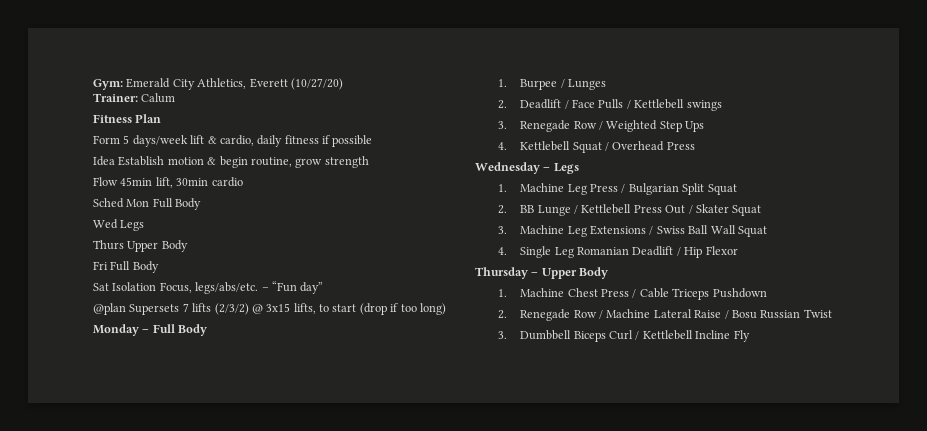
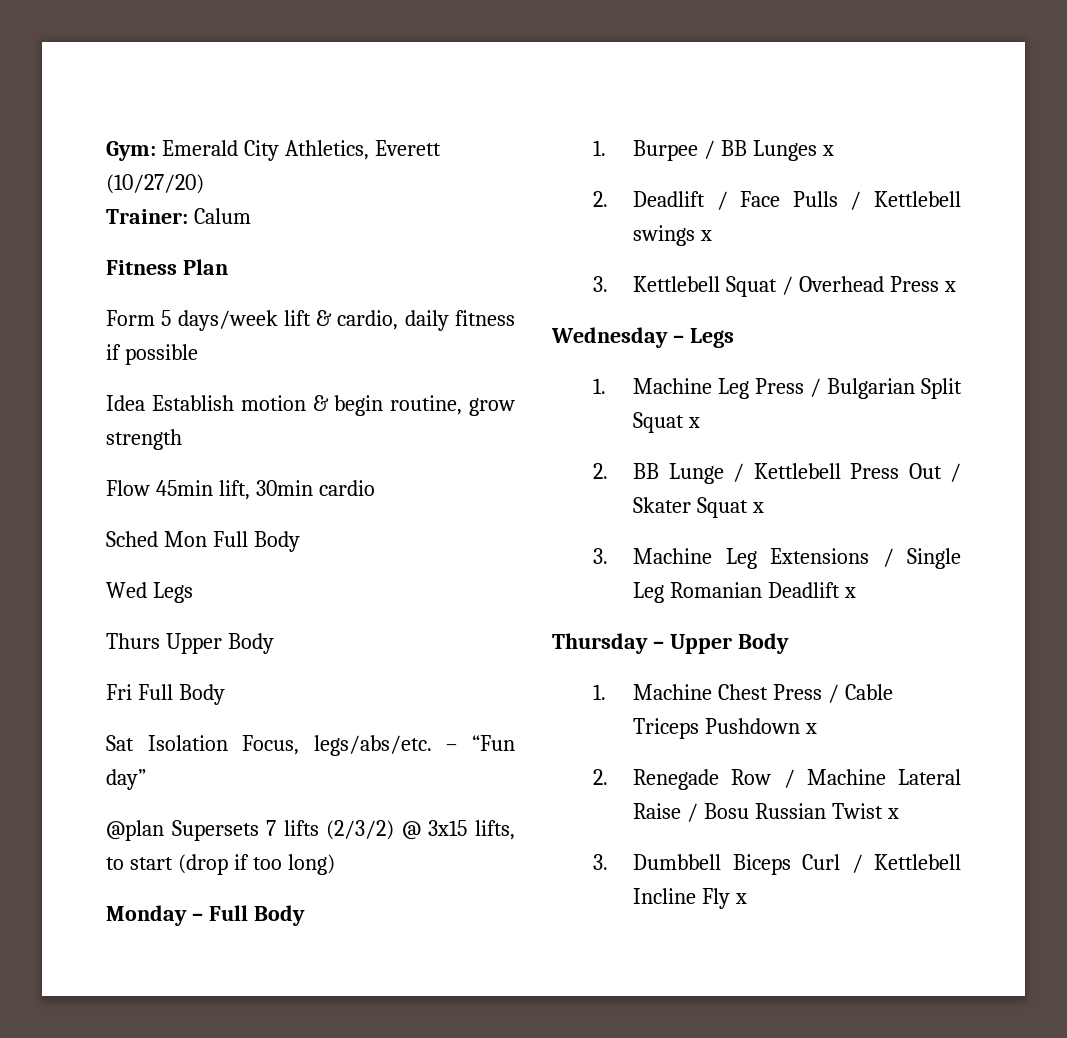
- 1. Burpee / Lunges
+ 1. Burpee / BB Lunges x
- 2. Deadlift / Face Pulls / Kettlebell swings
- 3. Renegade Row / Weighted Step Ups
- 4. Kettlebell Squat / Overhead Press
+ 2. Deadlift / Face Pulls / Kettlebell swings x
+ 3. Kettlebell Squat / Overhead Press x
- 1. Machine Leg Press / Bulgarian Split Squat
+ 1. Machine Leg Press / Bulgarian Split Squat x
- 2. BB Lunge / Kettlebell Press Out / Skater Squat
+ 2. BB Lunge / Kettlebell Press Out / Skater Squat x
- 3. Machine Leg Extensions / Swiss Ball Wall Squat
- 4. Single Leg Romanian Deadlift / Hip Flexor
+ 3. Machine Leg Extensions / Single Leg Romanian Deadlift x
- 1. Machine Chest Press / Cable Triceps Pushdown
+ 1. Machine Chest Press / Cable Triceps Pushdown x
- 2. Renegade Row / Machine Lateral Raise / Bosu Russian Twist
+ 2. Renegade Row / Machine Lateral Raise / Bosu Russian Twist x
- 3. Dumbbell Biceps Curl / Kettlebell Incline Fly
+ 3. Dumbbell Biceps Curl / Kettlebell Incline Fly x

